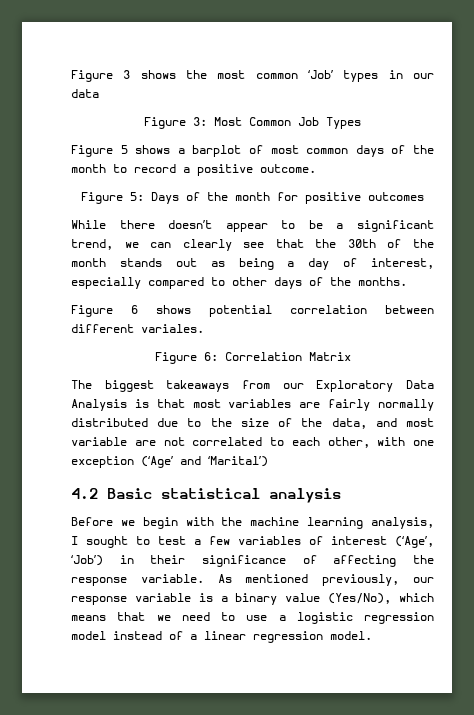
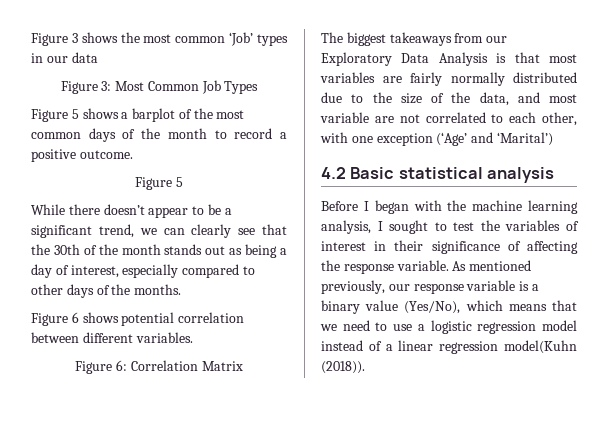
- Figure 5 shows a barplot of most common days of the month to record a positive outcome.
- Figure 5: Days of the month for positive outcomes
+ Figure 5 shows a barplot of the most common days of the month to record a positive outcome.
+ Figure 5
- Figure 6 shows potential correlation between different variales.
+ Figure 6 shows potential correlation between different variables.
- Before we begin with the machine learning analysis, I sought to test a few variables of interest (‘Age’, ‘Job’) in their significance of affecting the response variable.
+ Before I began with the machine learning analysis, I sought to test the variables of interest in their significance of affecting the response variable.
- As mentioned previously, our response variable is a binary value (Yes/No), which means that we need to use a logistic regression model instead of a linear regression model.
+ As mentioned previously, our response variable is a binary value (Yes/No), which means that we need to use a logistic regression model instead of a linear regression model(Kuhn (2018)).

